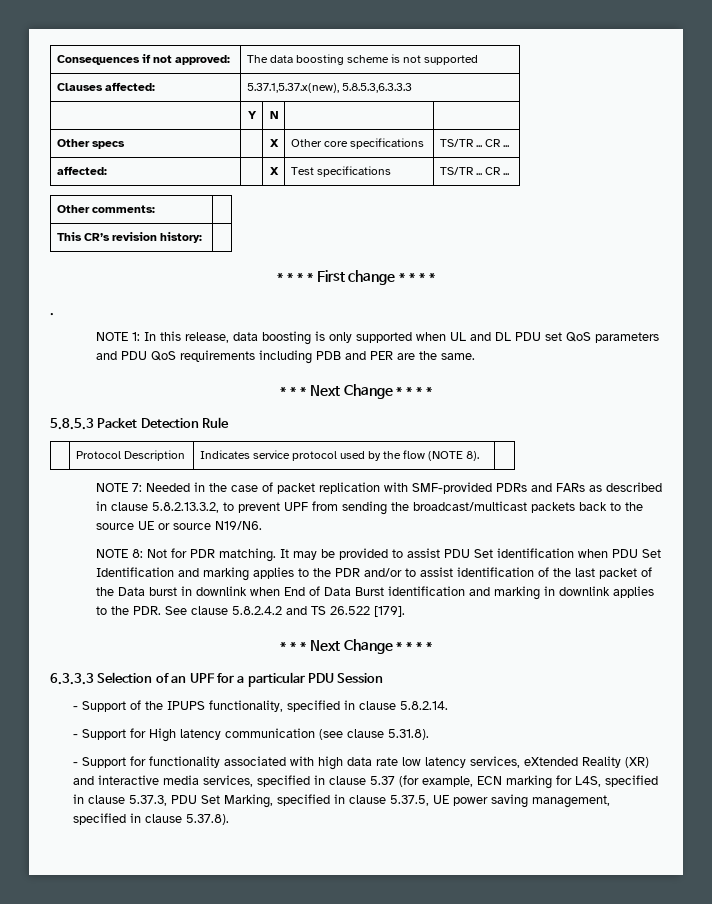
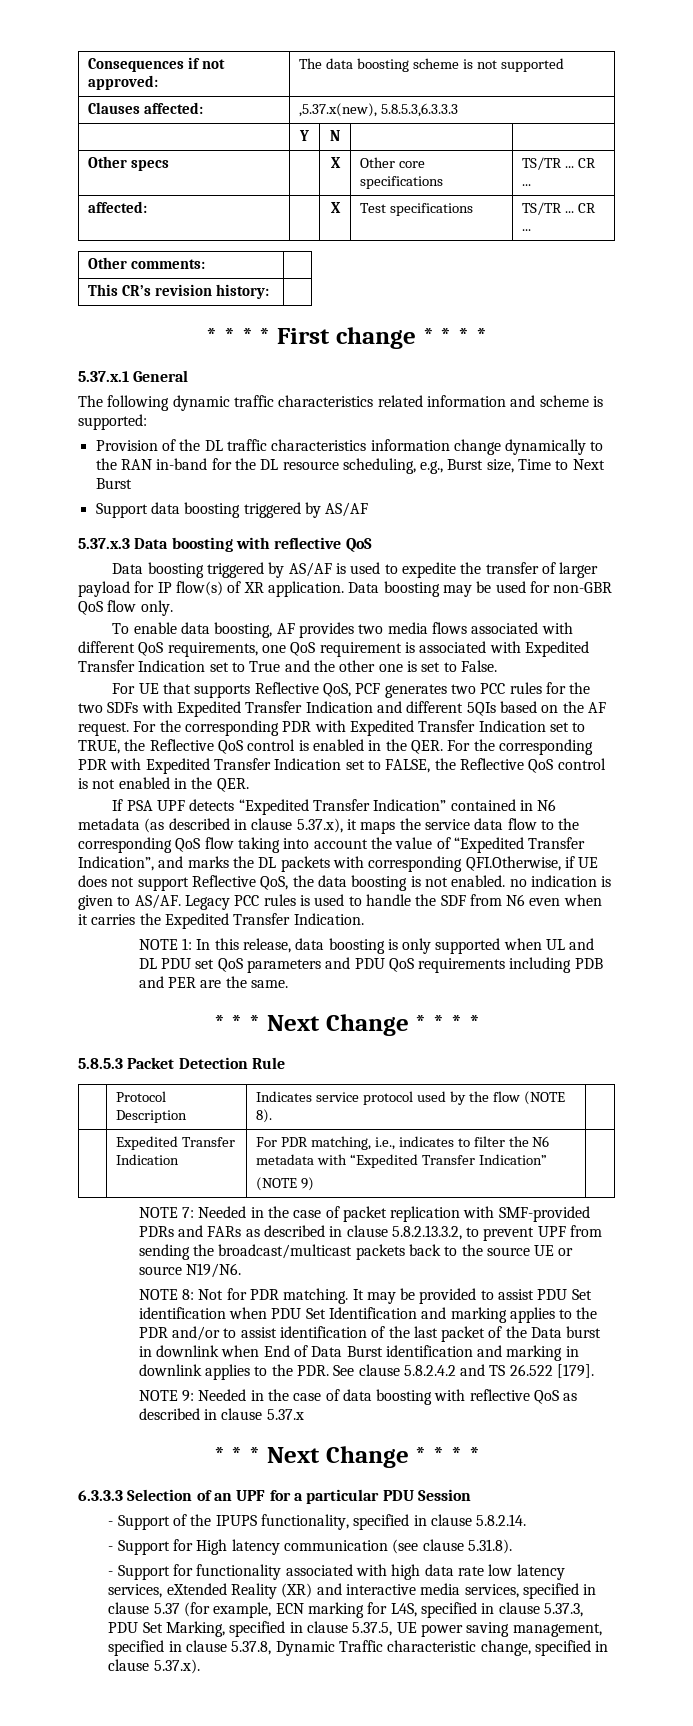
- Clauses affected: | 5.37.1,5.37.x(new), 5.8.5.3,6.3.3.3
+ Clauses affected: | ,5.37.x(new), 5.8.5.3,6.3.3.3
- .
+ 5.37.x.1 General
+ The following dynamic traffic characteristics related information and scheme is supported:
+ Provision of the DL traffic characteristics information change dynamically to the RAN in-band for the DL resource scheduling, e.g., Burst size, Time to Next Burst
+ Support data boosting triggered by AS/AF
+ 5.37.x.3 Data boosting with reflective QoS
+ Data boosting triggered by AS/AF is used to expedite the transfer of larger payload for IP flow(s) of XR application. Data boosting may be used for non-GBR QoS flow only.
+ To enable data boosting, AF provides two media flows associated with different QoS requirements, one QoS requirement is associated with Expedited Transfer Indication set to True and the other one is set to False.
+ For UE that supports Reflective QoS, PCF generates two PCC rules for the two SDFs with Expedited Transfer Indication and different 5QIs based on the AF request. For the corresponding PDR with Expedited Transfer Indication set to TRUE, the Reflective QoS control is enabled in the QER. For the corresponding PDR with Expedited Transfer Indication set to FALSE, the Reflective QoS control is not enabled in the QER.
+ If PSA UPF detects “Expedited Transfer Indication” contained in N6 metadata (as described in clause 5.37.x), it maps the service data flow to the corresponding QoS flow taking into account the value of “Expedited Transfer Indication”, and marks the DL packets with corresponding QFI.Otherwise, if UE does not support Reflective QoS, the data boosting is not enabled. no indication is given to AS/AF. Legacy PCC rules is used to handle the SDF from N6 even when it carries the Expedited Transfer Indication.
+ | Expedited Transfer Indication | For PDR matching, i.e., indicates to filter the N6 metadata with “Expedited Transfer Indication”
+ (NOTE 9) |
+ NOTE 9: Needed in the case of data boosting with reflective QoS as described in clause 5.37.x
- - Support for functionality associated with high data rate low latency services, eXtended Reality (XR) and interactive media services, specified in clause 5.37 (for example, ECN marking for L4S, specified in clause 5.37.3, PDU Set Marking, specified in clause 5.37.5, UE power saving management, specified in clause 5.37.8).
+ - Support for functionality associated with high data rate low latency services, eXtended Reality (XR) and interactive media services, specified in clause 5.37 (for example, ECN marking for L4S, specified in clause 5.37.3, PDU Set Marking, specified in clause 5.37.5, UE power saving management, specified in clause 5.37.8, Dynamic Traffic characteristic change, specified in clause 5.37.x).

